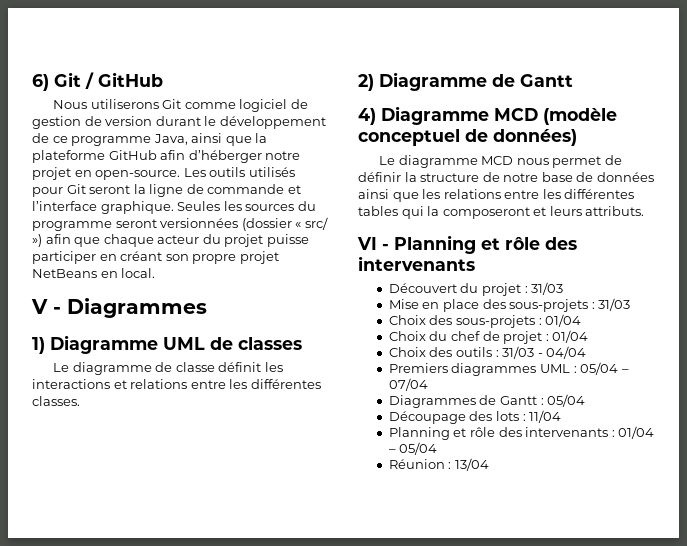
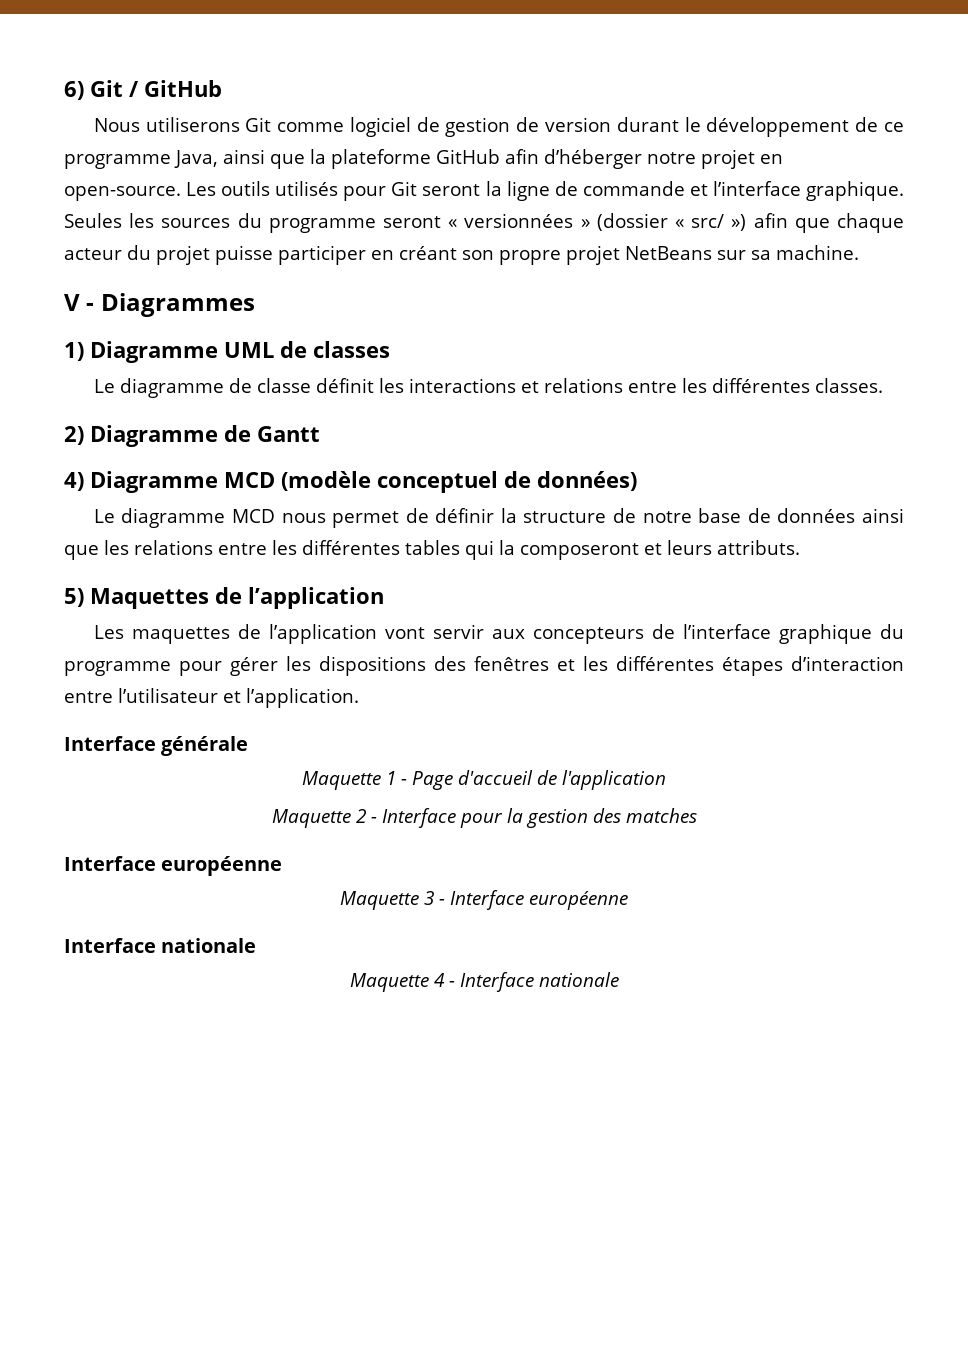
- Seules les sources du programme seront versionnées (dossier « src/ ») afin que chaque acteur du projet puisse participer en créant son propre projet NetBeans en local.
+ Seules les sources du programme seront « versionnées » (dossier « src/ ») afin que chaque acteur du projet puisse participer en créant son propre projet NetBeans sur sa machine.
- VI - Planning et rôle des intervenants
- Découvert du projet : 31/03
- Mise en place des sous-projets : 31/03
- Choix des sous-projets : 01/04
- Choix du chef de projet : 01/04
- Choix des outils : 31/03 - 04/04
- Premiers diagrammes UML : 05/04 – 07/04
- Diagrammes de Gantt : 05/04
- Découpage des lots : 11/04
- Planning et rôle des intervenants : 01/04 – 05/04
- Réunion : 13/04
+ 5) Maquettes de l’application
+ Les maquettes de l’application vont servir aux concepteurs de l’interface graphique du programme pour gérer les dispositions des fenêtres et les différentes étapes d’interaction entre l’utilisateur et l’application.
+ Interface générale
+ Maquette 1 - Page d'accueil de l'application
+ Maquette 2 - Interface pour la gestion des matches
+ Interface européenne
+ Maquette 3 - Interface européenne
+ Interface nationale
+ Maquette 4 - Interface nationale

